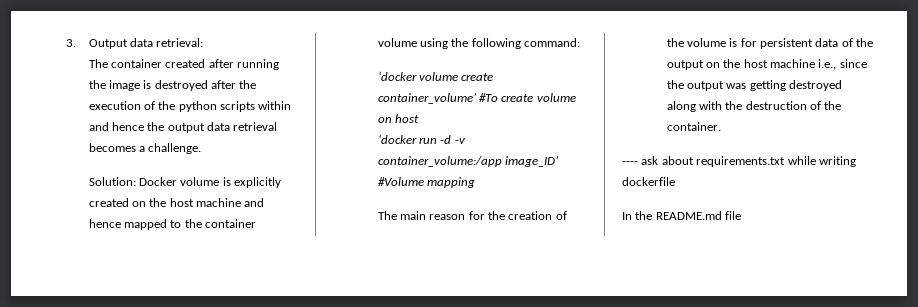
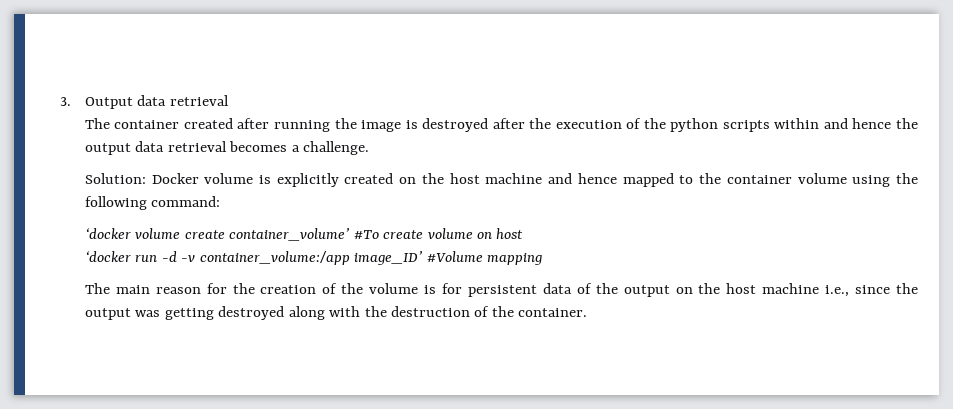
- 3. Output data retrieval:
+ 3. Output data retrieval
- ---- ask about requirements.txt while writing dockerfile
- In the README.md file

